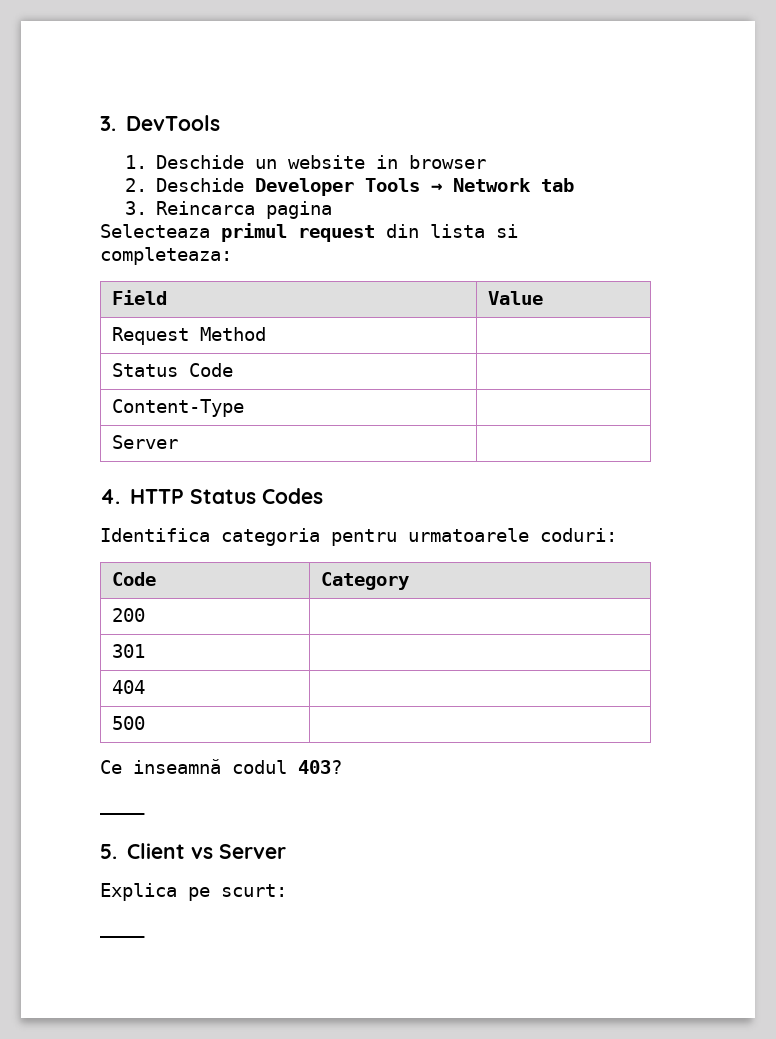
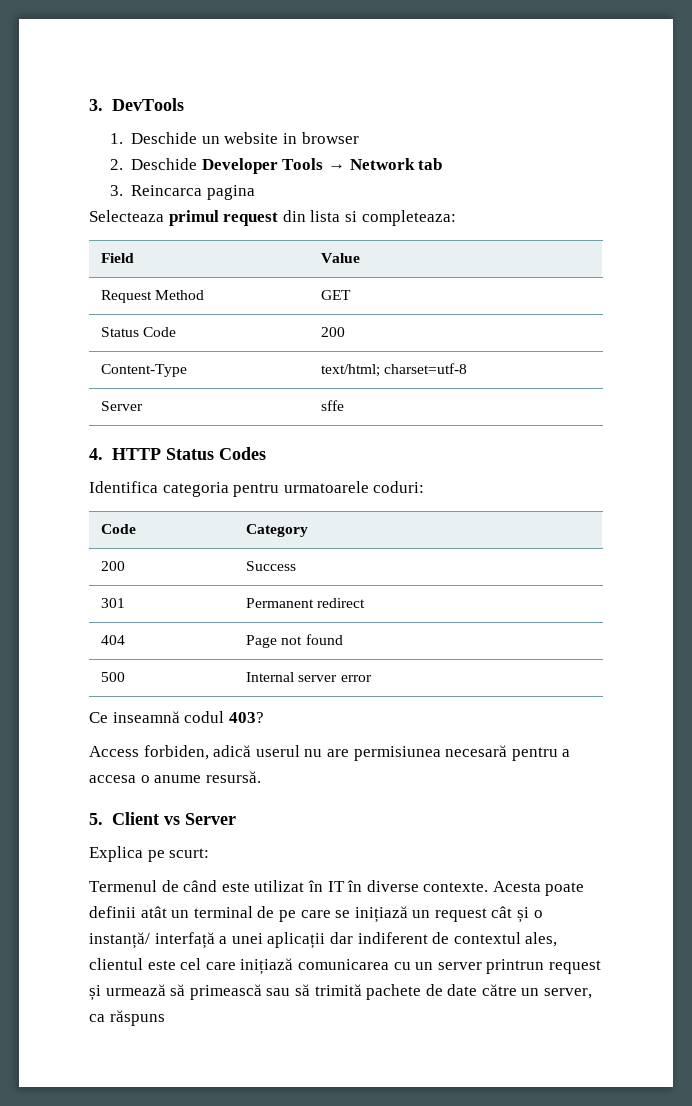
- Request Method |
+ Request Method | GET
- Status Code |
+ Status Code | 200
- Content-Type |
+ Content-Type | text/html; charset=utf-8
- Server |
+ Server | sffe
- 200 |
+ 200 | Success
- 301 |
+ 301 | Permanent redirect
- 404 |
- 500 |
+ 404 | Page not found
+ 500 | Internal server error
  Ce inseamnă codul 403?
- ____
+ Access forbiden, adică userul nu are permisiunea necesară pentru a accesa o anume resursă.
  Explica pe scurt:
- ____
+ Termenul de când este utilizat în IT în diverse contexte. Acesta poate definii atât un terminal de pe care se inițiază un request cât și o instanță/ interfață a unei aplicații dar indiferent de contextul ales, clientul este cel care inițiază comunicarea cu un server printrun request și urmează să primească sau să trimită pachete de date către un server, ca răspuns

